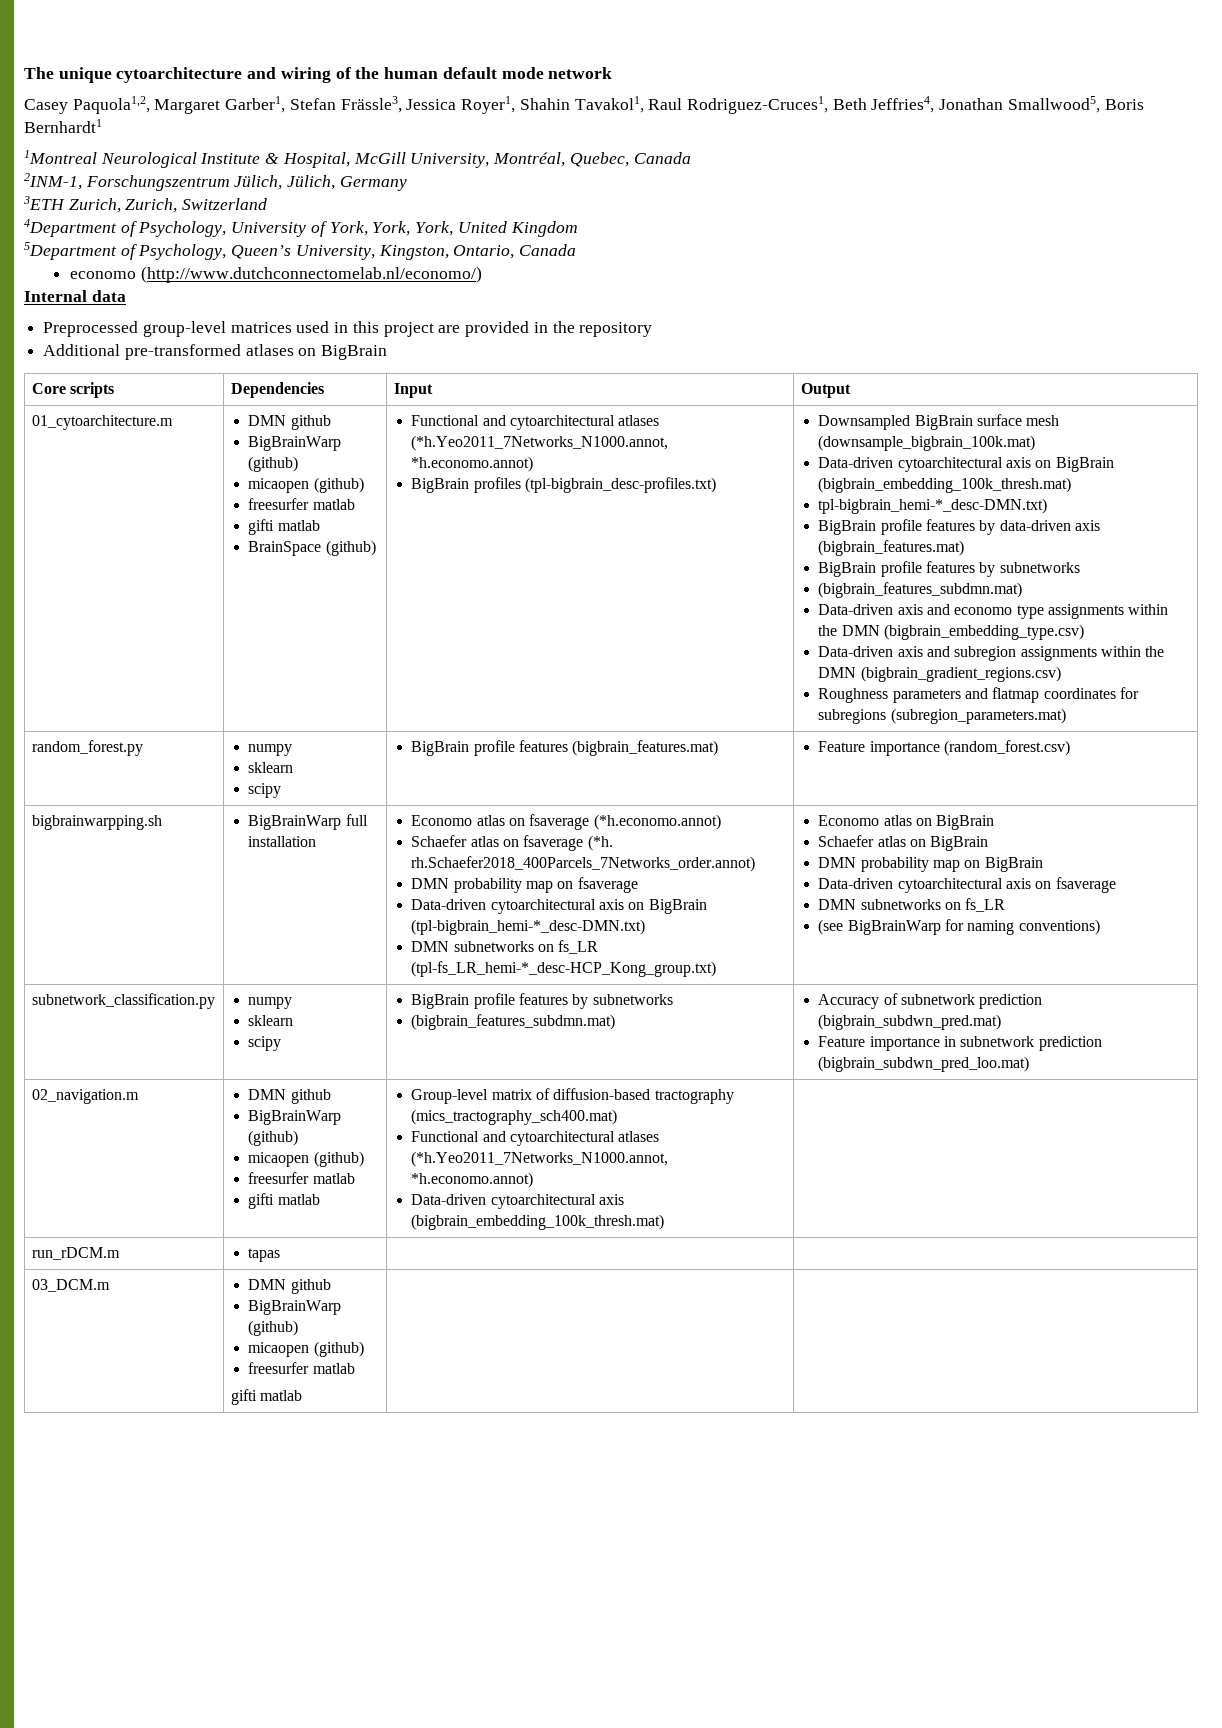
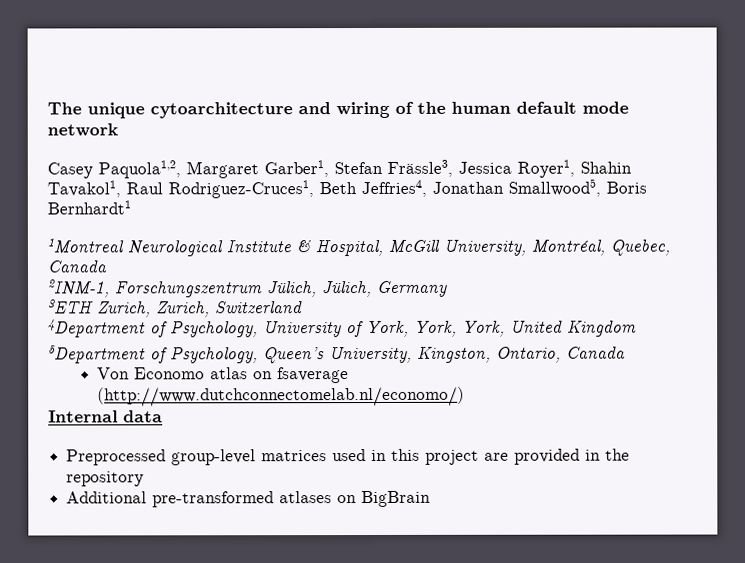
- economo (http://www.dutchconnectomelab.nl/economo/)
+ Von Economo atlas on fsaverage (http://www.dutchconnectomelab.nl/economo/)
- Core scripts | Dependencies | Input | Output
- 01_cytoarchitecture.m | DMN github
- BigBrainWarp (github)
- micaopen (github)
- freesurfer matlab
- gifti matlab
- BrainSpace (github) | Functional and cytoarchitectural atlases (*h.Yeo2011_7Networks_N1000.annot, *h.economo.annot)
- BigBrain profiles (tpl-bigbrain_desc-profiles.txt) | Downsampled BigBrain surface mesh (downsample_bigbrain_100k.mat)
- Data-driven cytoarchitectural axis on BigBrain (bigbrain_embedding_100k_thresh.mat)
- tpl-bigbrain_hemi-*_desc-DMN.txt)
- BigBrain profile features by data-driven axis (bigbrain_features.mat)
- BigBrain profile features by subnetworks
- (bigbrain_features_subdmn.mat)
- Data-driven axis and economo type assignments within the DMN (bigbrain_embedding_type.csv)
- Data-driven axis and subregion assignments within the DMN (bigbrain_gradient_regions.csv)
- Roughness parameters and flatmap coordinates for subregions (subregion_parameters.mat)
- random_forest.py | numpy
- sklearn
- scipy | BigBrain profile features (bigbrain_features.mat) | Feature importance (random_forest.csv)
- bigbrainwarpping.sh | BigBrainWarp full installation | Economo atlas on fsaverage (*h.economo.annot)
- Schaefer atlas on fsaverage (*h. rh.Schaefer2018_400Parcels_7Networks_order.annot)
- DMN probability map on fsaverage
- Data-driven cytoarchitectural axis on BigBrain (tpl-bigbrain_hemi-*_desc-DMN.txt)
- DMN subnetworks on fs_LR (tpl-fs_LR_hemi-*_desc-HCP_Kong_group.txt) | Economo atlas on BigBrain
- Schaefer atlas on BigBrain
- DMN probability map on BigBrain
- Data-driven cytoarchitectural axis on fsaverage
- DMN subnetworks on fs_LR
- (see BigBrainWarp for naming conventions)
- subnetwork_classification.py | numpy
- sklearn
- scipy | BigBrain profile features by subnetworks
- (bigbrain_features_subdmn.mat) | Accuracy of subnetwork prediction (bigbrain_subdwn_pred.mat)
- Feature importance in subnetwork prediction (bigbrain_subdwn_pred_loo.mat)
- 02_navigation.m | DMN github
- BigBrainWarp (github)
- micaopen (github)
- freesurfer matlab
- gifti matlab | Group-level matrix of diffusion-based tractography (mics_tractography_sch400.mat)
- Functional and cytoarchitectural atlases (*h.Yeo2011_7Networks_N1000.annot, *h.economo.annot)
- Data-driven cytoarchitectural axis (bigbrain_embedding_100k_thresh.mat) |
- run_rDCM.m | tapas | |
- 03_DCM.m | DMN github
- BigBrainWarp (github)
- micaopen (github)
- freesurfer matlab
- gifti matlab | |

